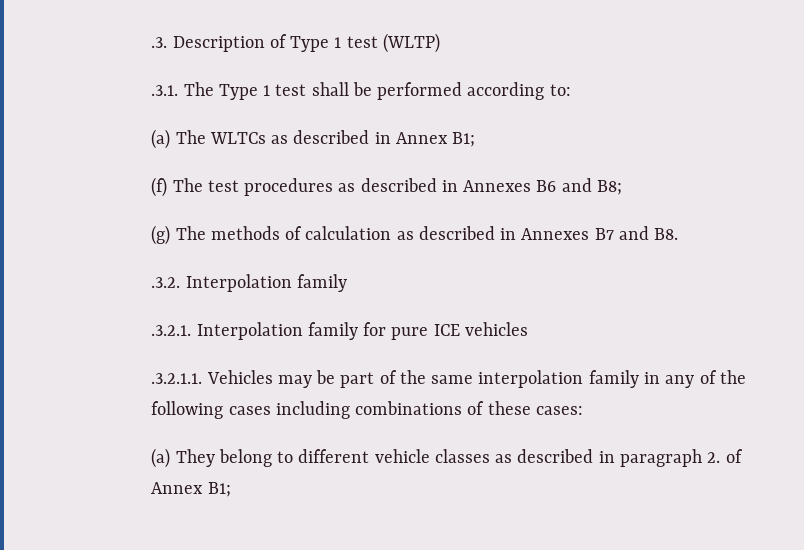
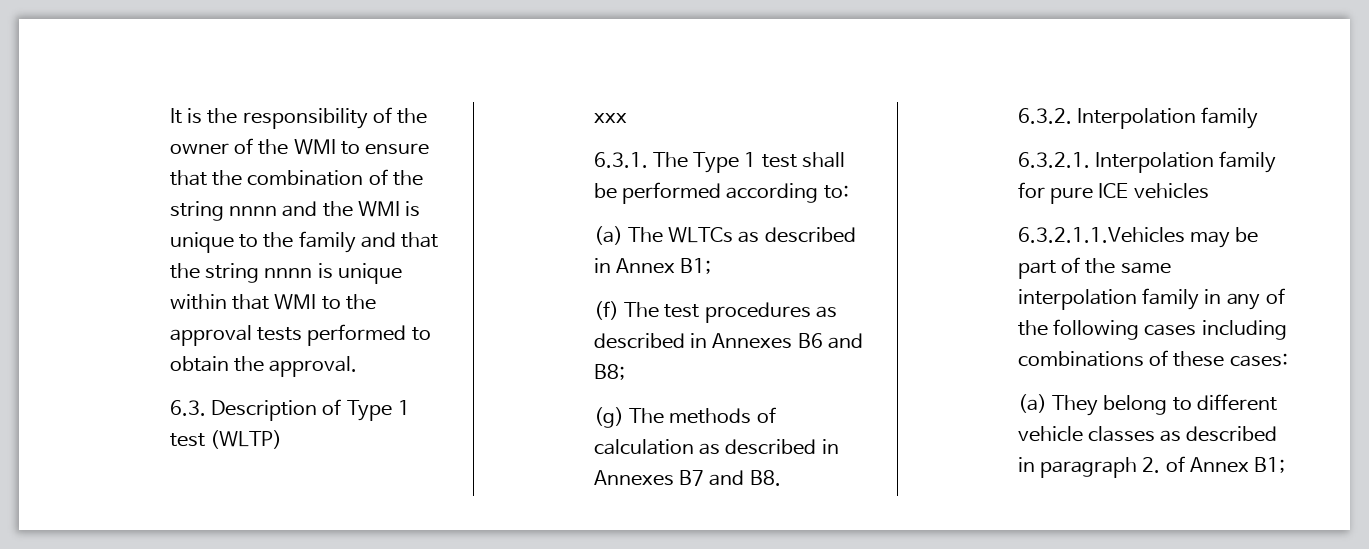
- .3. Description of Type 1 test (WLTP)
+ It is the responsibility of the owner of the WMI to ensure that the combination of the string nnnn and the WMI is unique to the family and that the string nnnn is unique within that WMI to the approval tests performed to obtain the approval.
+ 6.3. Description of Type 1 test (WLTP)
- .3.1. The Type 1 test shall be performed according to:
+ xxx
+ 6.3.1. The Type 1 test shall be performed according to:
- .3.2. Interpolation family
+ 6.3.2. Interpolation family
- .3.2.1. Interpolation family for pure ICE vehicles
+ 6.3.2.1. Interpolation family for pure ICE vehicles
- .3.2.1.1. Vehicles may be part of the same interpolation family in any of the following cases including combinations of these cases:
+ 6.3.2.1.1.Vehicles may be part of the same interpolation family in any of the following cases including combinations of these cases:

